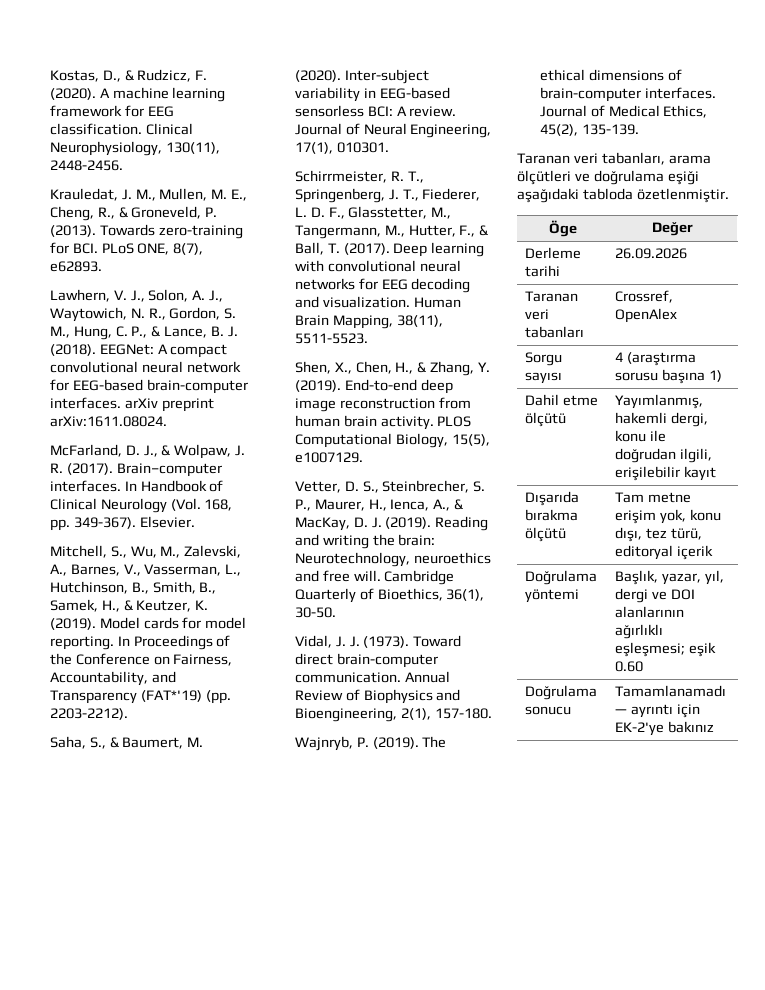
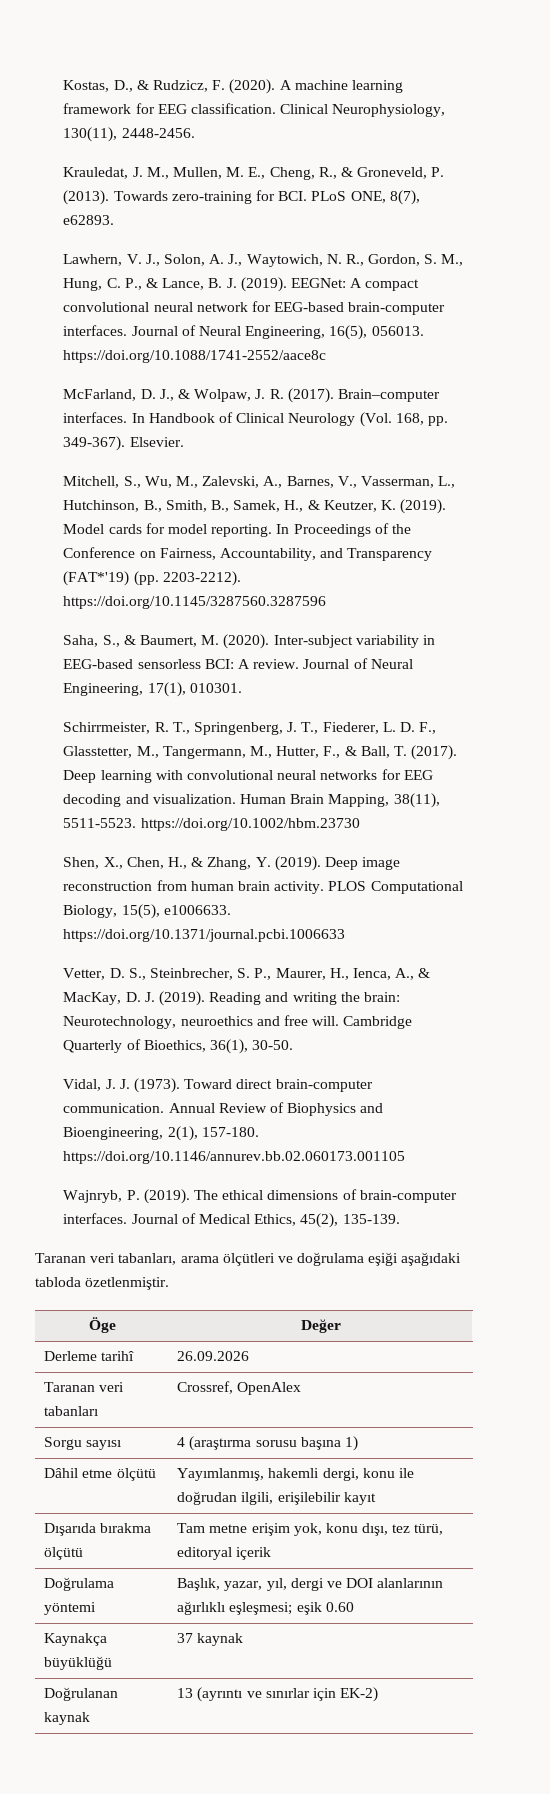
- Lawhern, V. J., Solon, A. J., Waytowich, N. R., Gordon, S. M., Hung, C. P., & Lance, B. J. (2018).
+ Lawhern, V. J., Solon, A. J., Waytowich, N. R., Gordon, S. M., Hung, C. P., & Lance, B. J. (2019).
- EEGNet: A compact convolutional neural network for EEG-based brain-computer interfaces. arXiv preprint arXiv:1611.08024.
+ EEGNet: A compact convolutional neural network for EEG-based brain-computer interfaces. Journal of Neural Engineering, 16(5), 056013. https://doi.org/10.1088/1741-2552/aace8c
- In Proceedings of the Conference on Fairness, Accountability, and Transparency (FAT*'19) (pp. 2203-2212).
+ In Proceedings of the Conference on Fairness, Accountability, and Transparency (FAT*'19) (pp. 2203-2212). https://doi.org/10.1145/3287560.3287596
- Human Brain Mapping, 38(11), 5511-5523.
+ Human Brain Mapping, 38(11), 5511-5523. https://doi.org/10.1002/hbm.23730
- End-to-end deep image reconstruction from human brain activity.
+ Deep image reconstruction from human brain activity.
- PLOS Computational Biology, 15(5), e1007129.
+ PLOS Computational Biology, 15(5), e1006633. https://doi.org/10.1371/journal.pcbi.1006633
- Annual Review of Biophysics and Bioengineering, 2(1), 157-180.
+ Annual Review of Biophysics and Bioengineering, 2(1), 157-180. https://doi.org/10.1146/annurev.bb.02.060173.001105
- Derleme tarihi | 26.09.2026
+ Derleme tarihî | 26.09.2026
- Dahil etme ölçütü | Yayımlanmış, hakemli dergi, konu ile doğrudan ilgili, erişilebilir kayıt
+ Dâhil etme ölçütü | Yayımlanmış, hakemli dergi, konu ile doğrudan ilgili, erişilebilir kayıt
- Doğrulama sonucu | Tamamlanamadı — ayrıntı için EK-2'ye bakınız
+ Kaynakça büyüklüğü | 37 kaynak
+ Doğrulanan kaynak | 13 (ayrıntı ve sınırlar için EK-2)

